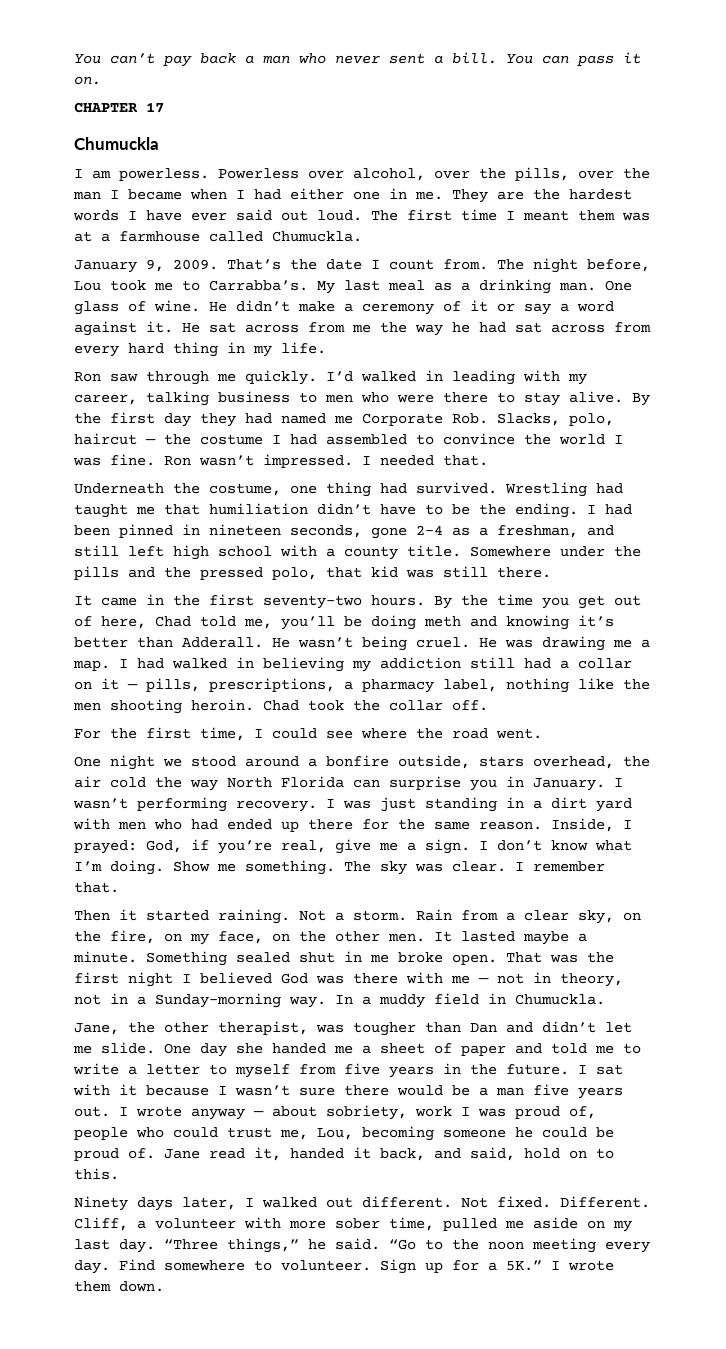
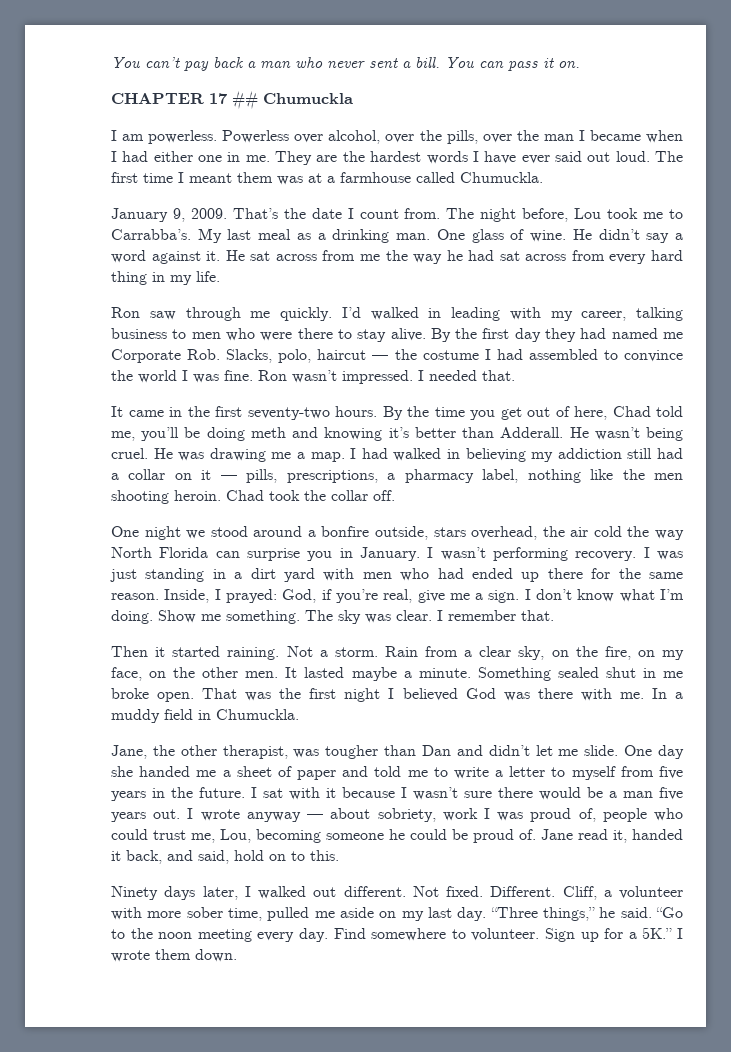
- CHAPTER 17
- Chumuckla
+ CHAPTER 17 ## Chumuckla
- He didn’t make a ceremony of it or say a word against it.
+ He didn’t say a word against it.
- Underneath the costume, one thing had survived. Wrestling had taught me that humiliation didn’t have to be the ending. I had been pinned in nineteen seconds, gone 2–4 as a freshman, and still left high school with a county title. Somewhere under the pills and the pressed polo, that kid was still there.
- For the first time, I could see where the road went.
- That was the first night I believed God was there with me — not in theory, not in a Sunday-morning way.
+ That was the first night I believed God was there with me.

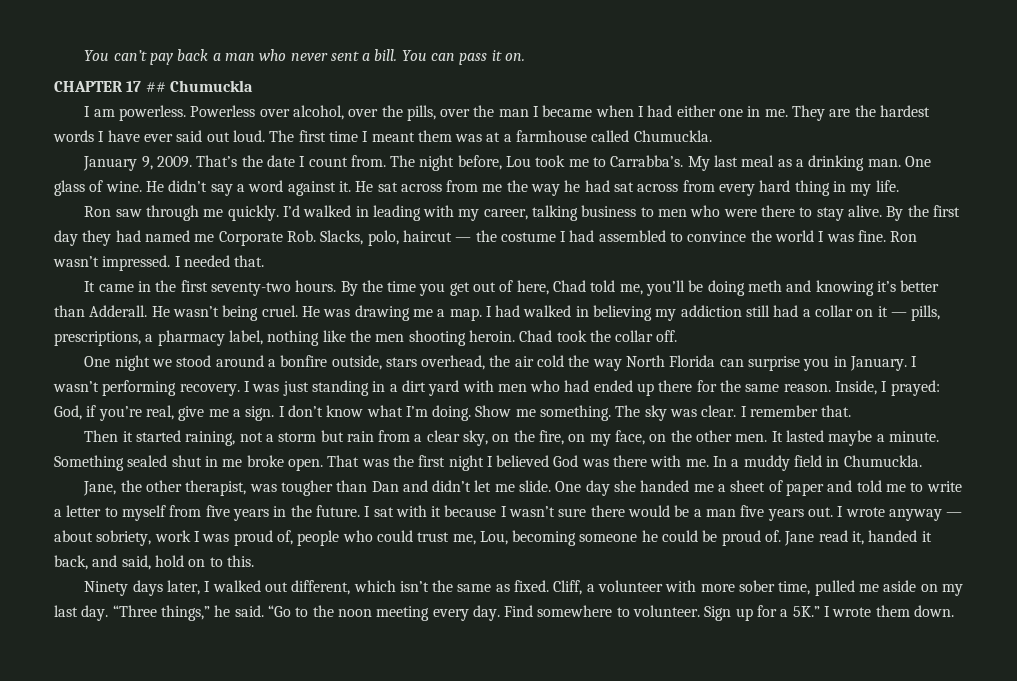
- Then it started raining. Not a storm. Rain from a clear sky, on the fire, on my face, on the other men.
+ Then it started raining, not a storm but rain from a clear sky, on the fire, on my face, on the other men.
- Ninety days later, I walked out different. Not fixed. Different.
+ Ninety days later, I walked out different, which isn’t the same as fixed.

